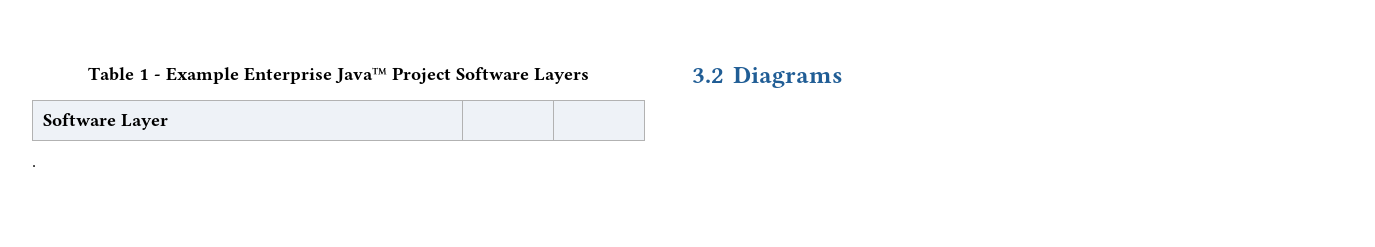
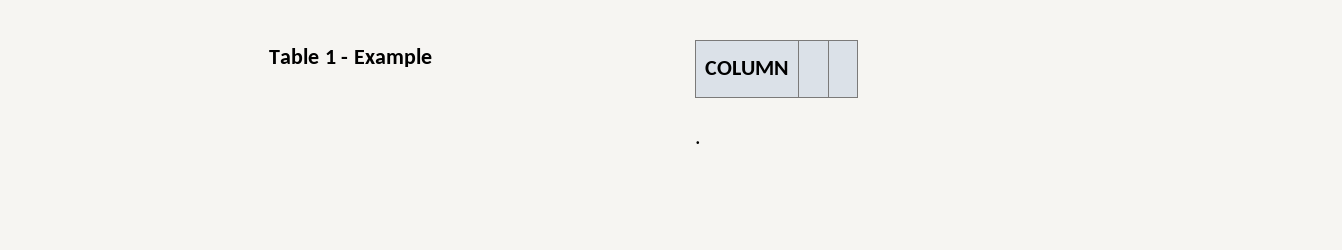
- Table 1 - Example Enterprise Java™ Project Software Layers
- Software Layer | |
+ Table 1 - Example
+ COLUMN | |
- 3.2 Diagrams

